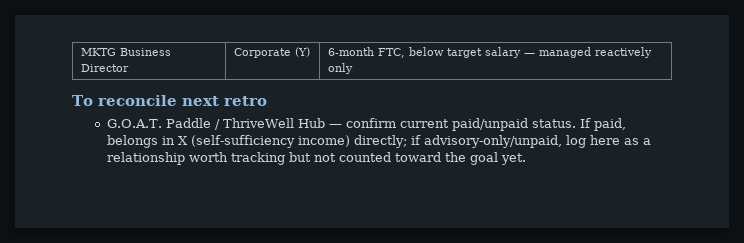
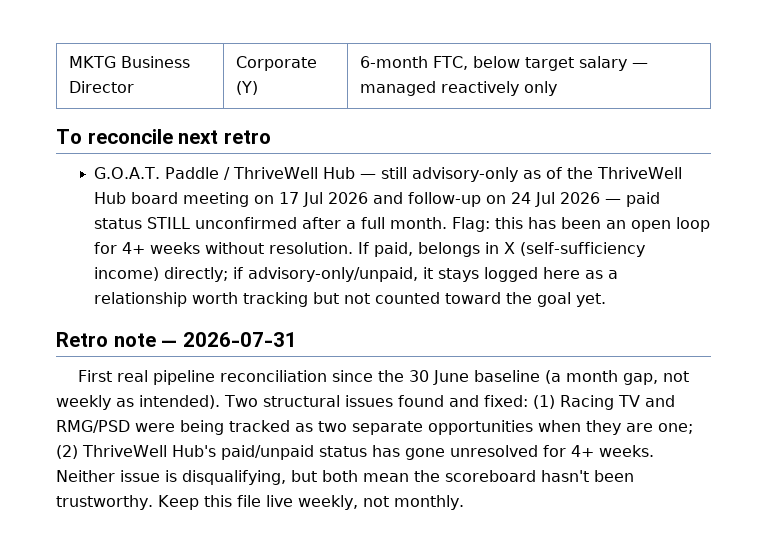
- G.O.A.T. Paddle / ThriveWell Hub — confirm current paid/unpaid status.
+ G.O.A.T. Paddle / ThriveWell Hub — still advisory-only as of the ThriveWell Hub board meeting on 17 Jul 2026 and follow-up on 24 Jul 2026 — paid status STILL unconfirmed after a full month. Flag: this has been an open loop for 4+ weeks without resolution.
- If paid, belongs in X (self-sufficiency income) directly; if advisory-only/unpaid, log here as a relationship worth tracking but not counted toward the goal yet.
+ If paid, belongs in X (self-sufficiency income) directly; if advisory-only/unpaid, it stays logged here as a relationship worth tracking but not counted toward the goal yet.
+ Retro note — 2026-07-31
+ First real pipeline reconciliation since the 30 June baseline (a month gap, not weekly as intended). Two structural issues found and fixed: (1) Racing TV and RMG/PSD were being tracked as two separate opportunities when they are one; (2) ThriveWell Hub's paid/unpaid status has gone unresolved for 4+ weeks. Neither issue is disqualifying, but both mean the scoreboard hasn't been trustworthy. Keep this file live weekly, not monthly.

